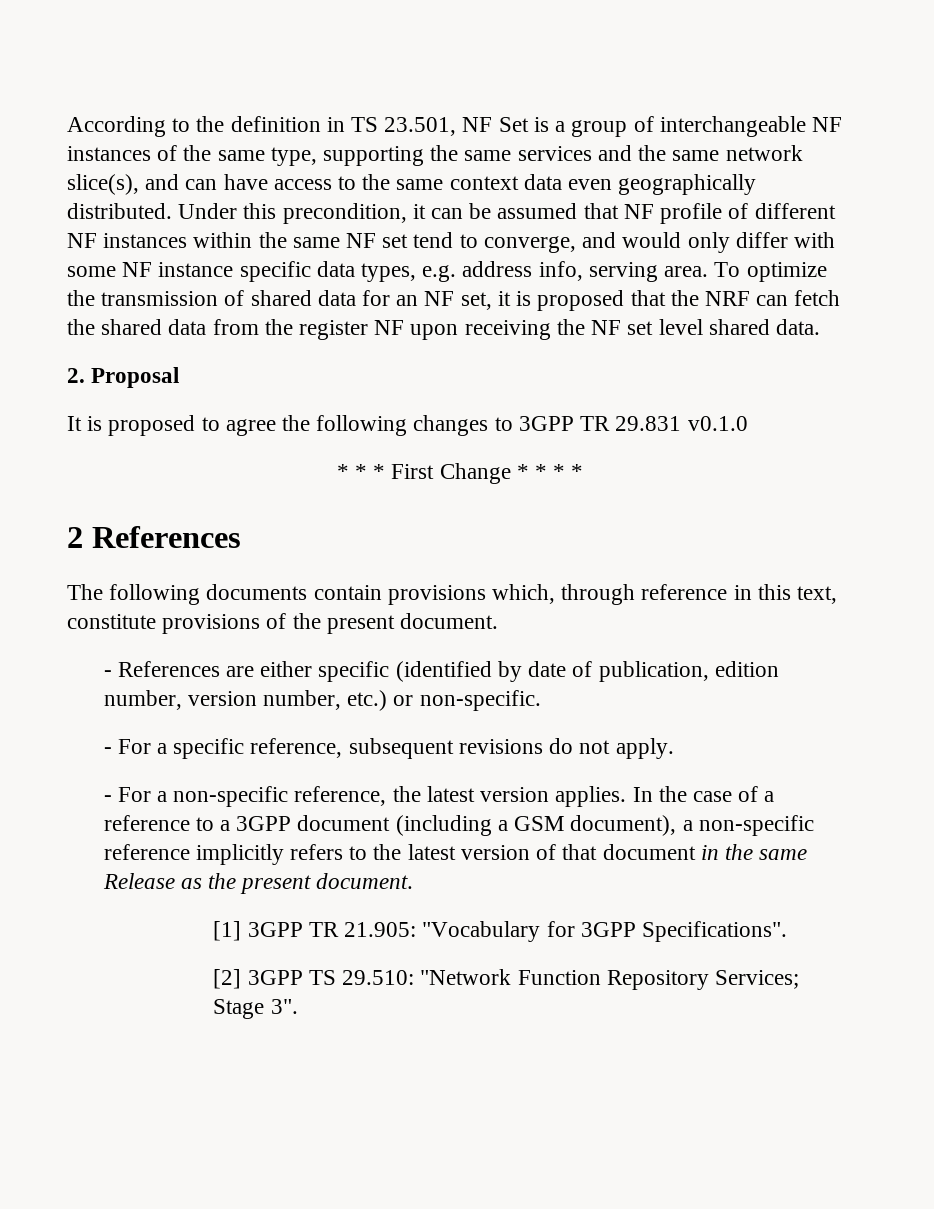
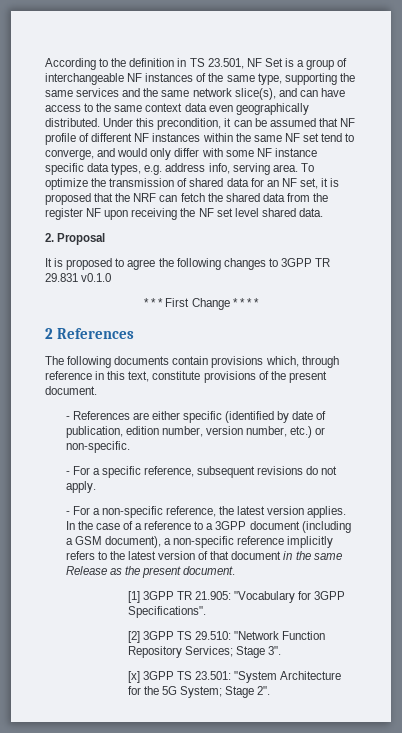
+ [x] 3GPP TS 23.501: "System Architecture for the 5G System; Stage 2".

